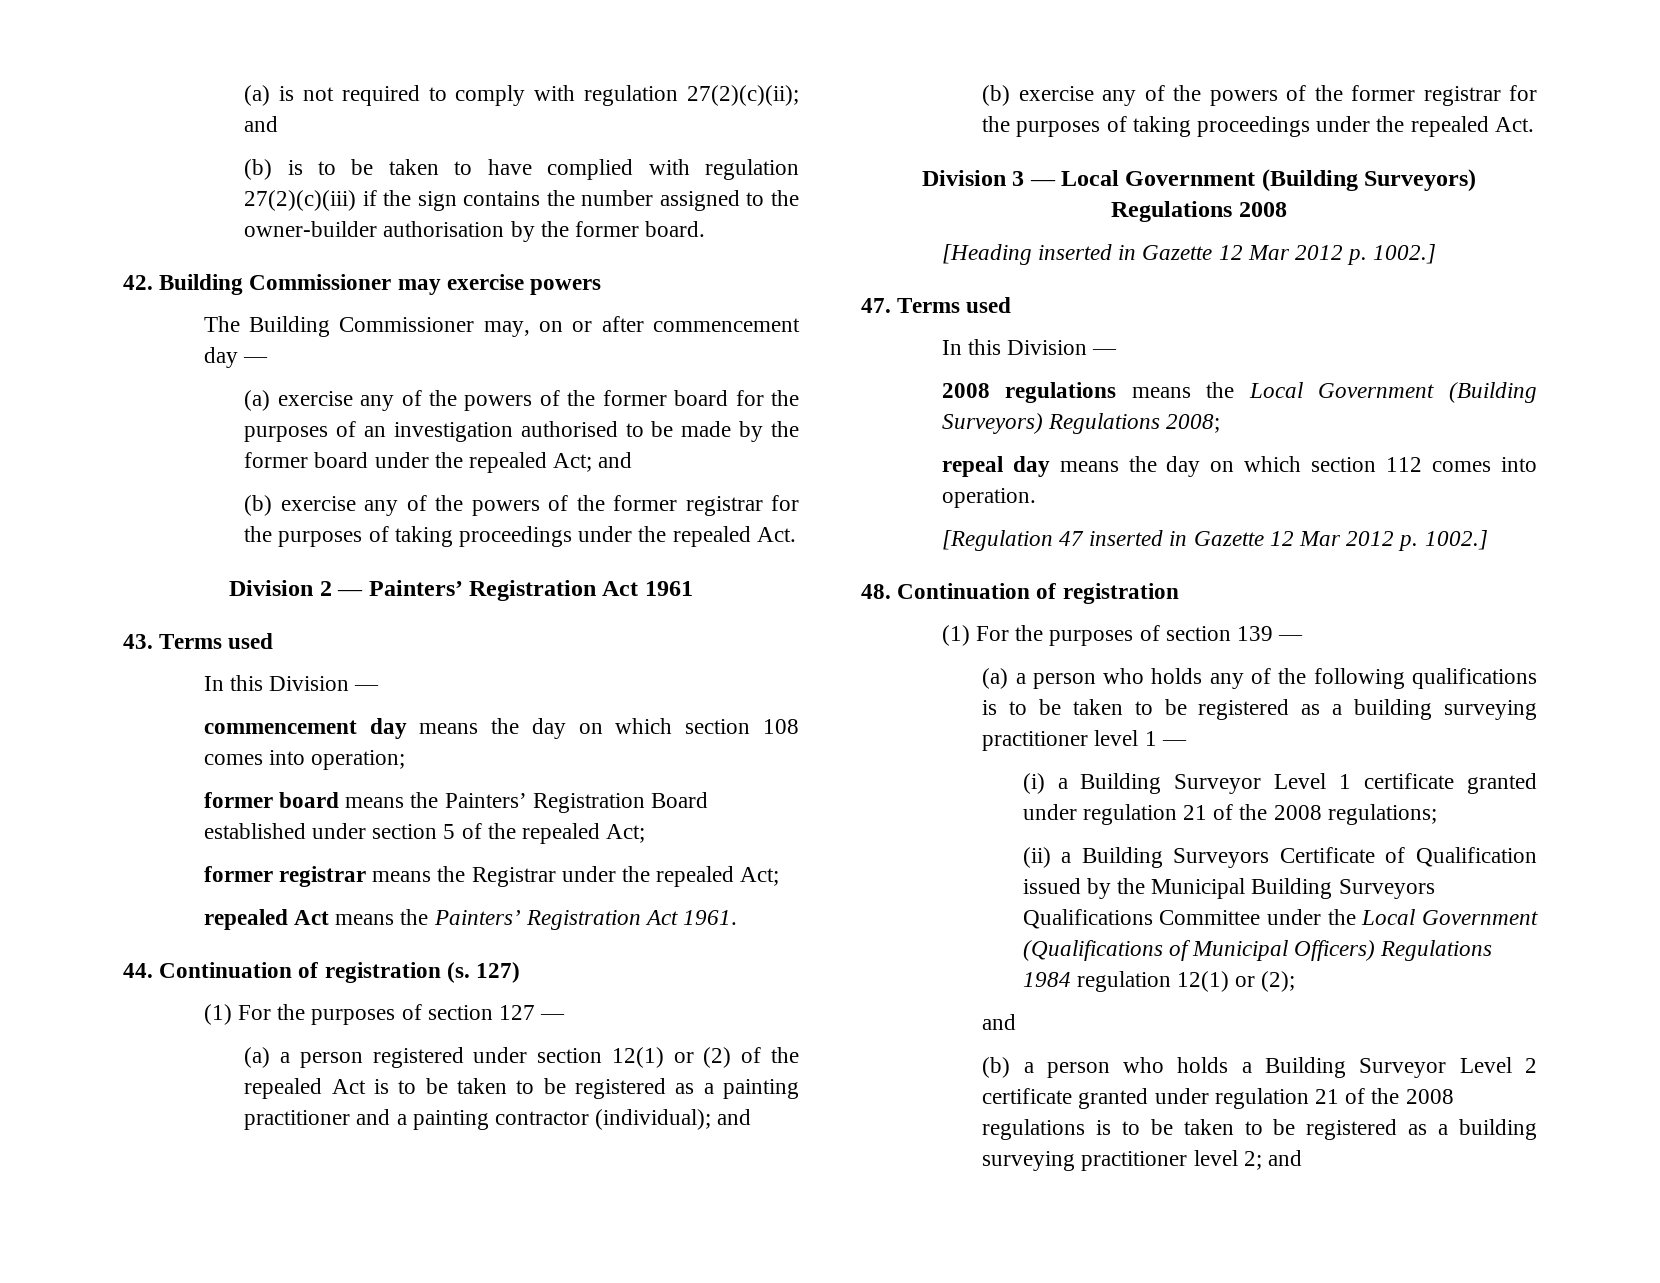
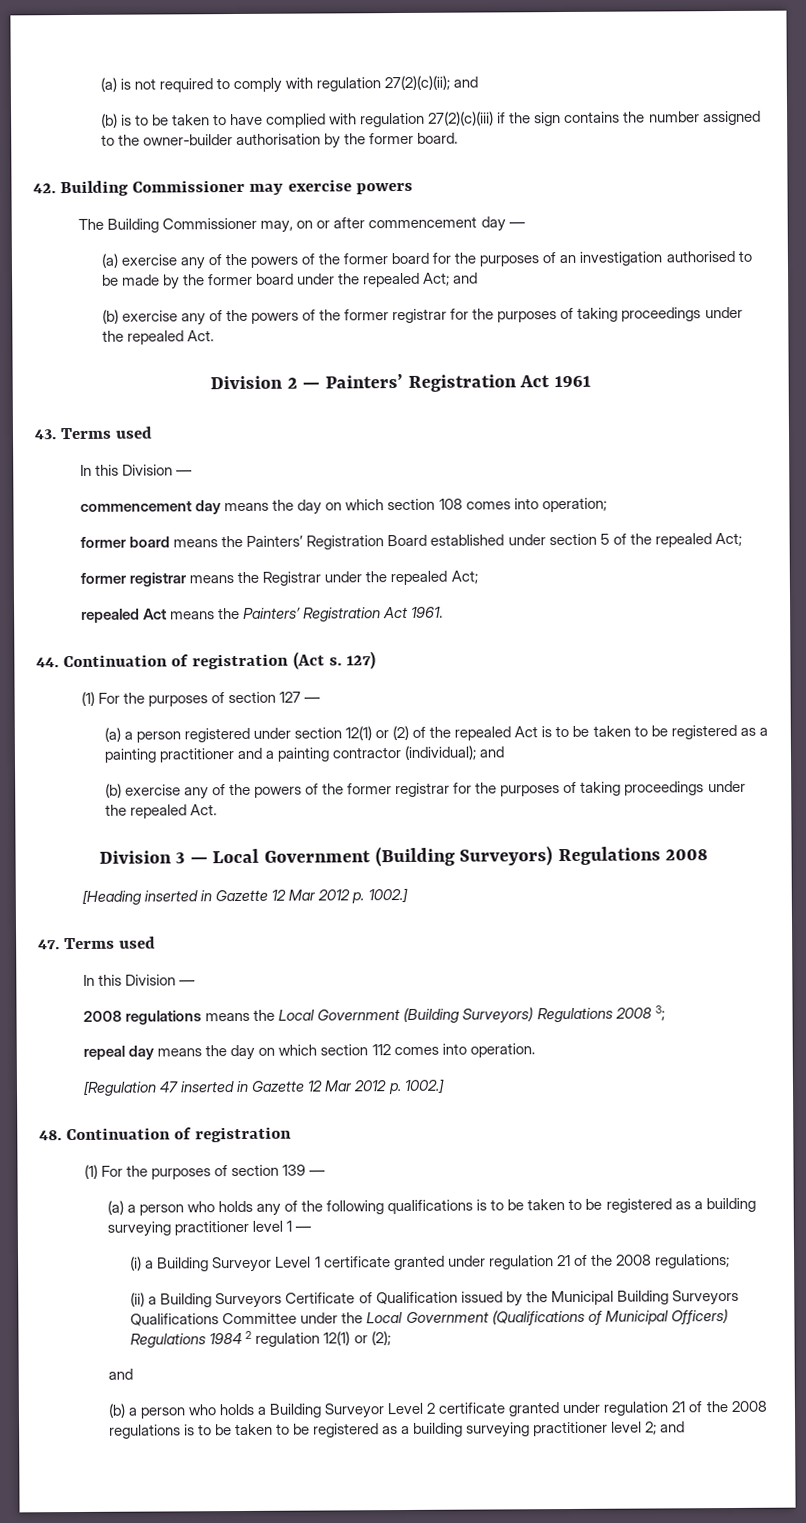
- 44. Continuation of registration (s.
+ 44. Continuation of registration (Act s.
- 2008 regulations means the Local Government (Building Surveyors) Regulations 2008;
+ 2008 regulations means the Local Government (Building Surveyors) Regulations 2008 3;
- (ii) a Building Surveyors Certificate of Qualification issued by the Municipal Building Surveyors Qualifications Committee under the Local Government (Qualifications of Municipal Officers) Regulations 1984 regulation 12(1) or (2);
+ (ii) a Building Surveyors Certificate of Qualification issued by the Municipal Building Surveyors Qualifications Committee under the Local Government (Qualifications of Municipal Officers) Regulations 1984 2 regulation 12(1) or (2);

